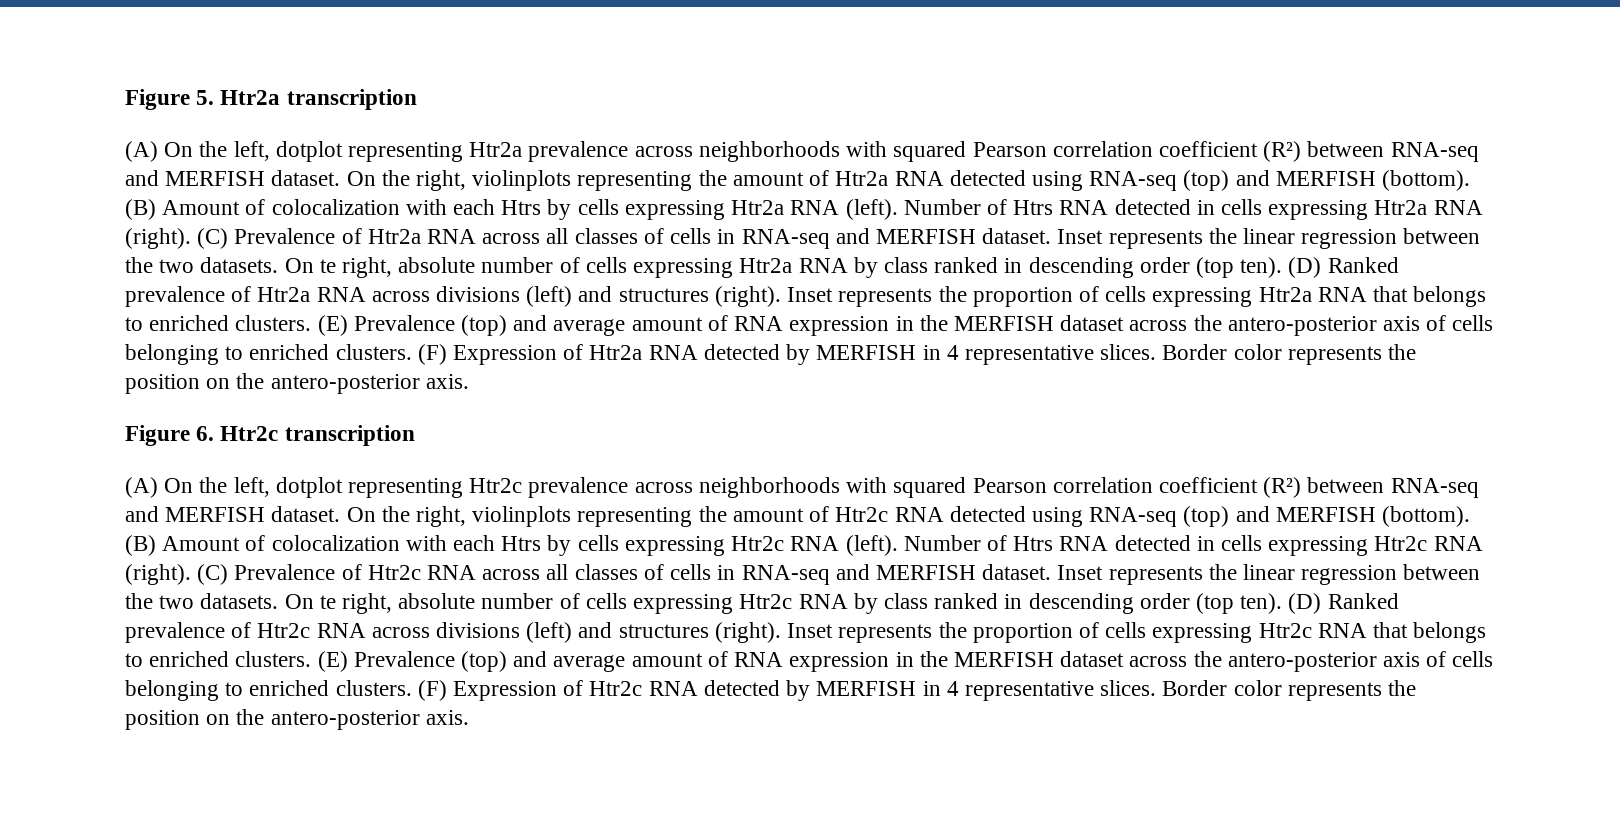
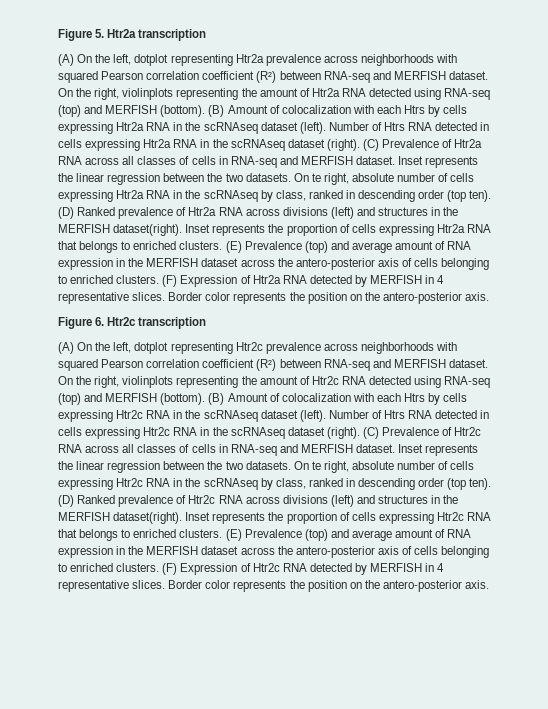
- (B) Amount of colocalization with each Htrs by cells expressing Htr2a RNA (left).
+ (B) Amount of colocalization with each Htrs by cells expressing Htr2a RNA in the scRNAseq dataset (left).
- Number of Htrs RNA detected in cells expressing Htr2a RNA (right).
+ Number of Htrs RNA detected in cells expressing Htr2a RNA in the scRNAseq dataset (right).
- On te right, absolute number of cells expressing Htr2a RNA by class ranked in descending order (top ten).
+ On te right, absolute number of cells expressing Htr2a RNA in the scRNAseq by class, ranked in descending order (top ten).
- (D) Ranked prevalence of Htr2a RNA across divisions (left) and structures (right).
+ (D) Ranked prevalence of Htr2a RNA across divisions (left) and structures in the MERFISH dataset(right).
- (B) Amount of colocalization with each Htrs by cells expressing Htr2c RNA (left).
+ (B) Amount of colocalization with each Htrs by cells expressing Htr2c RNA in the scRNAseq dataset (left).
- Number of Htrs RNA detected in cells expressing Htr2c RNA (right).
+ Number of Htrs RNA detected in cells expressing Htr2c RNA in the scRNAseq dataset (right).
- On te right, absolute number of cells expressing Htr2c RNA by class ranked in descending order (top ten).
+ On te right, absolute number of cells expressing Htr2c RNA in the scRNAseq by class, ranked in descending order (top ten).
- (D) Ranked prevalence of Htr2c RNA across divisions (left) and structures (right).
+ (D) Ranked prevalence of Htr2c RNA across divisions (left) and structures in the MERFISH dataset(right).

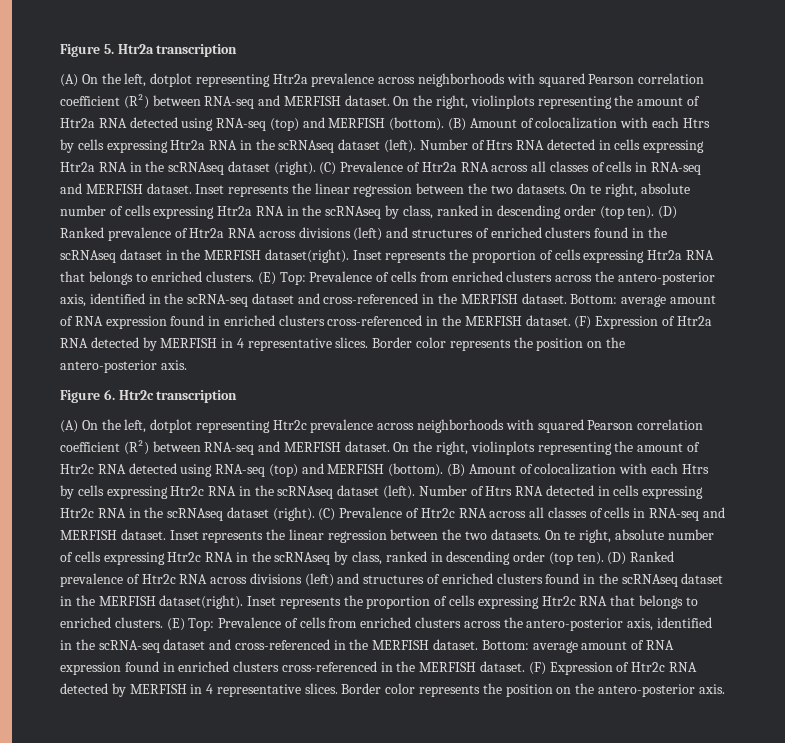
- (D) Ranked prevalence of Htr2a RNA across divisions (left) and structures in the MERFISH dataset(right).
+ (D) Ranked prevalence of Htr2a RNA across divisions (left) and structures of enriched clusters found in the scRNAseq dataset in the MERFISH dataset(right).
- Inset represents the proportion of cells expressing Htr2a RNA that belongs to enriched clusters. (E) Prevalence (top) and average amount of RNA expression in the MERFISH dataset across the antero-posterior axis of cells belonging to enriched clusters.
+ Inset represents the proportion of cells expressing Htr2a RNA that belongs to enriched clusters. (E) Top: Prevalence of cells from enriched clusters across the antero-posterior axis, identified in the scRNA-seq dataset and cross-referenced in the MERFISH dataset. Bottom: average amount of RNA expression found in enriched clusters cross-referenced in the MERFISH dataset.
- (D) Ranked prevalence of Htr2c RNA across divisions (left) and structures in the MERFISH dataset(right).
+ (D) Ranked prevalence of Htr2c RNA across divisions (left) and structures of enriched clusters found in the scRNAseq dataset in the MERFISH dataset(right).
- Inset represents the proportion of cells expressing Htr2c RNA that belongs to enriched clusters. (E) Prevalence (top) and average amount of RNA expression in the MERFISH dataset across the antero-posterior axis of cells belonging to enriched clusters.
+ Inset represents the proportion of cells expressing Htr2c RNA that belongs to enriched clusters. (E) Top: Prevalence of cells from enriched clusters across the antero-posterior axis, identified in the scRNA-seq dataset and cross-referenced in the MERFISH dataset. Bottom: average amount of RNA expression found in enriched clusters cross-referenced in the MERFISH dataset.

